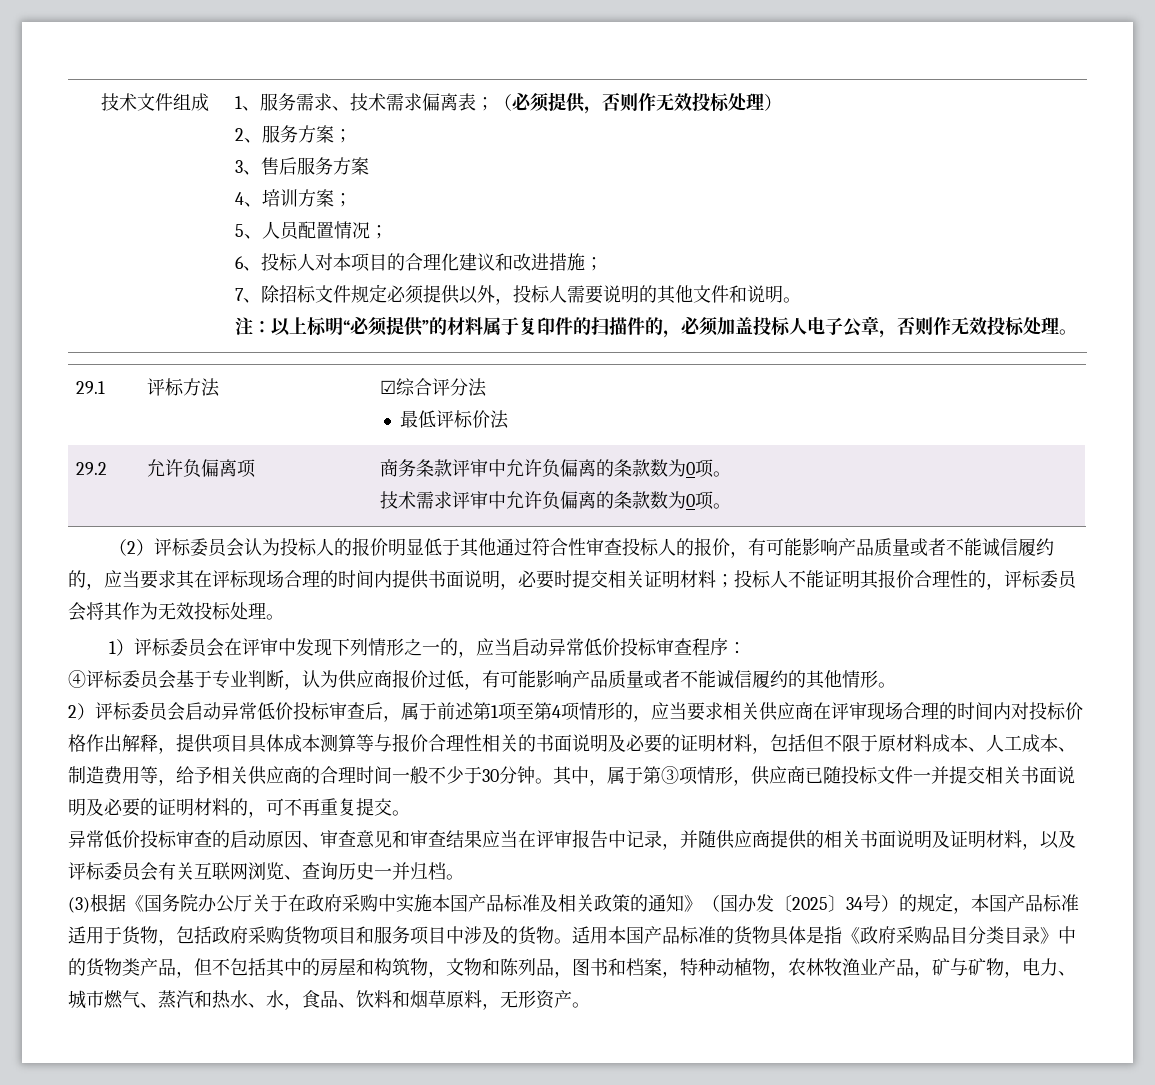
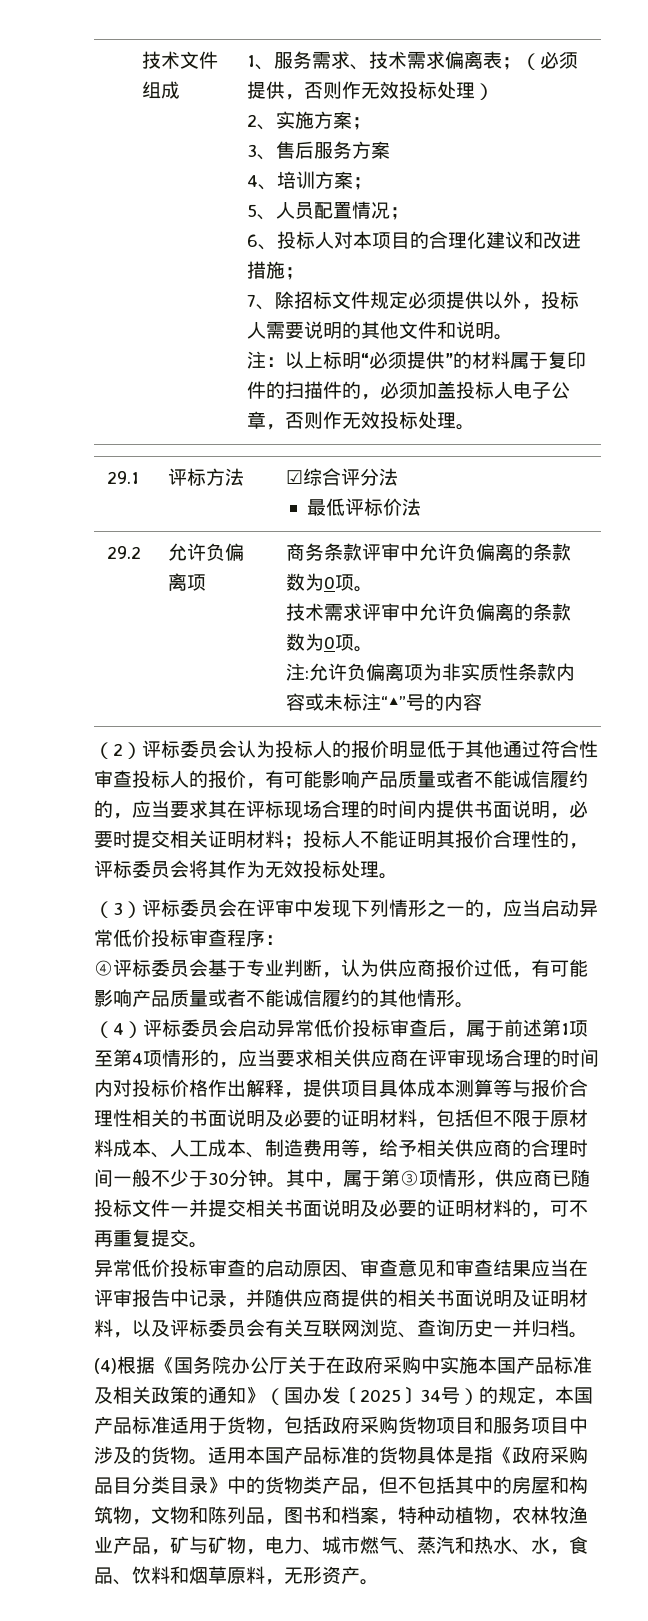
- 2、服务方案；
+ 2、实施方案；
  29.2 | 允许负偏离项 | 商务条款评审中允许负偏离的条款数为0项。
  技术需求评审中允许负偏离的条款数为0项。
+ 注:允许负偏离项为非实质性条款内容或未标注“▲”号的内容
- 1）评标委员会在评审中发现下列情形之一的，应当启动异常低价投标审查程序：
+ （3）评标委员会在评审中发现下列情形之一的，应当启动异常低价投标审查程序：
- 2）评标委员会启动异常低价投标审查后，属于前述第1项至第4项情形的，应当要求相关供应商在评审现场合理的时间内对投标价格作出解释，提供项目具体成本测算等与报价合理性相关的书面说明及必要的证明材料，包括但不限于原材料成本、人工成本、制造费用等，给予相关供应商的合理时间一般不少于30分钟。
+ （4）评标委员会启动异常低价投标审查后，属于前述第1项至第4项情形的，应当要求相关供应商在评审现场合理的时间内对投标价格作出解释，提供项目具体成本测算等与报价合理性相关的书面说明及必要的证明材料，包括但不限于原材料成本、人工成本、制造费用等，给予相关供应商的合理时间一般不少于30分钟。
- (3)根据《国务院办公厅关于在政府采购中实施本国产品标准及相关政策的通知》（国办发〔2025〕34号）的规定，本国产品标准适用于货物，包括政府采购货物项目和服务项目中涉及的货物。
+ (4)根据《国务院办公厅关于在政府采购中实施本国产品标准及相关政策的通知》（国办发〔2025〕34号）的规定，本国产品标准适用于货物，包括政府采购货物项目和服务项目中涉及的货物。

